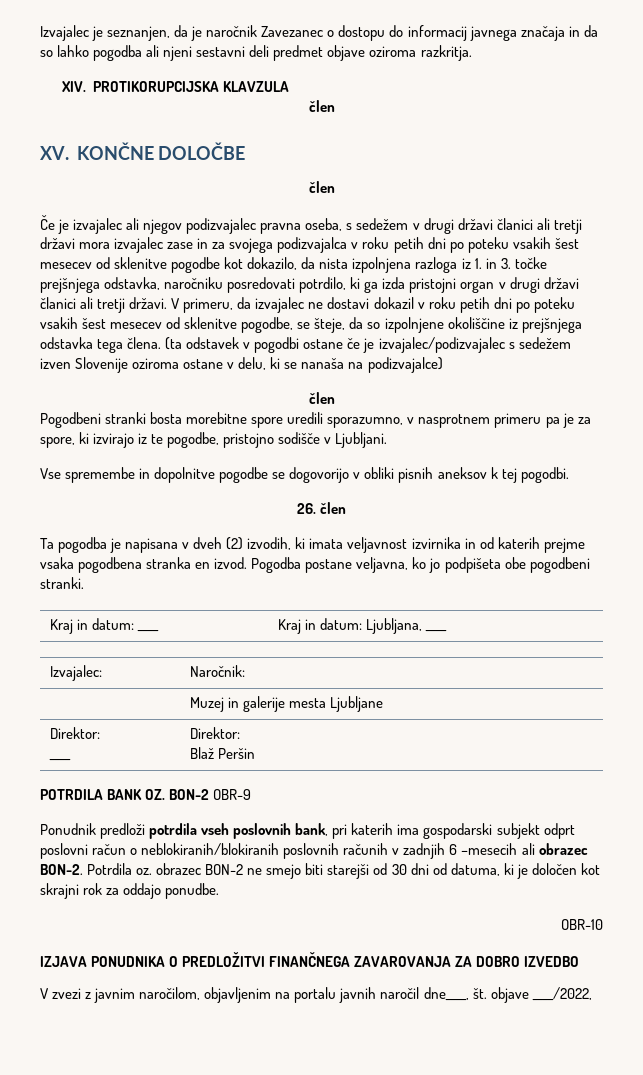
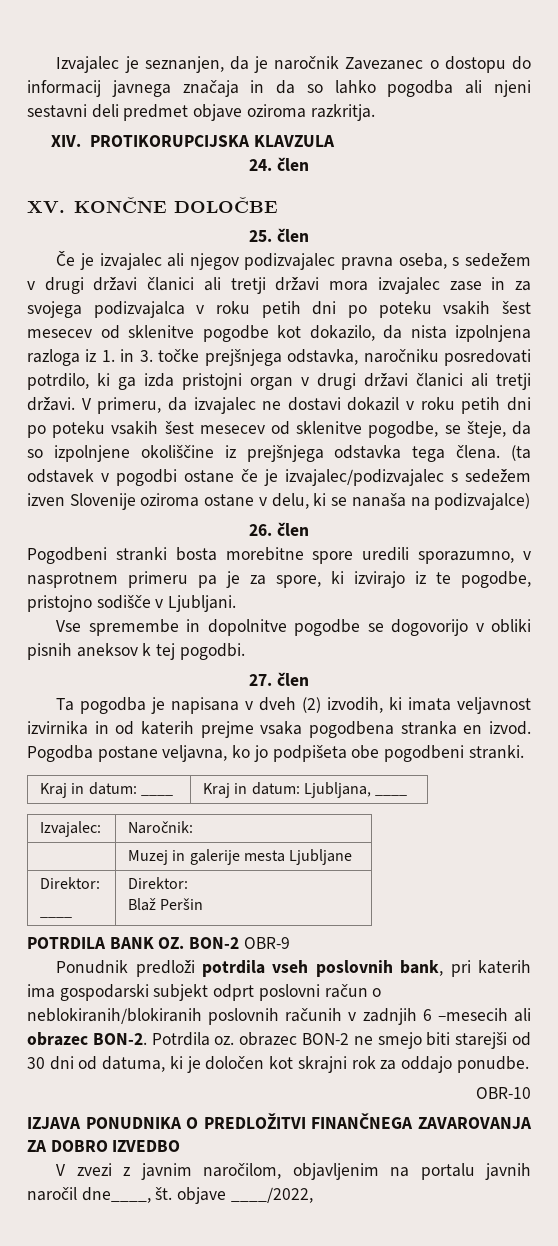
  XIV. PROTIKORUPCIJSKA KLAVZULA
- člen
+ 24. člen
  XV. KONČNE DOLOČBE
- člen
+ 25. člen
  (ta odstavek v pogodbi ostane če je izvajalec/podizvajalec s sedežem izven Slovenije oziroma ostane v delu, ki se nanaša na podizvajalce)
- člen
+ 26. člen
- 26. člen
+ 27. člen

